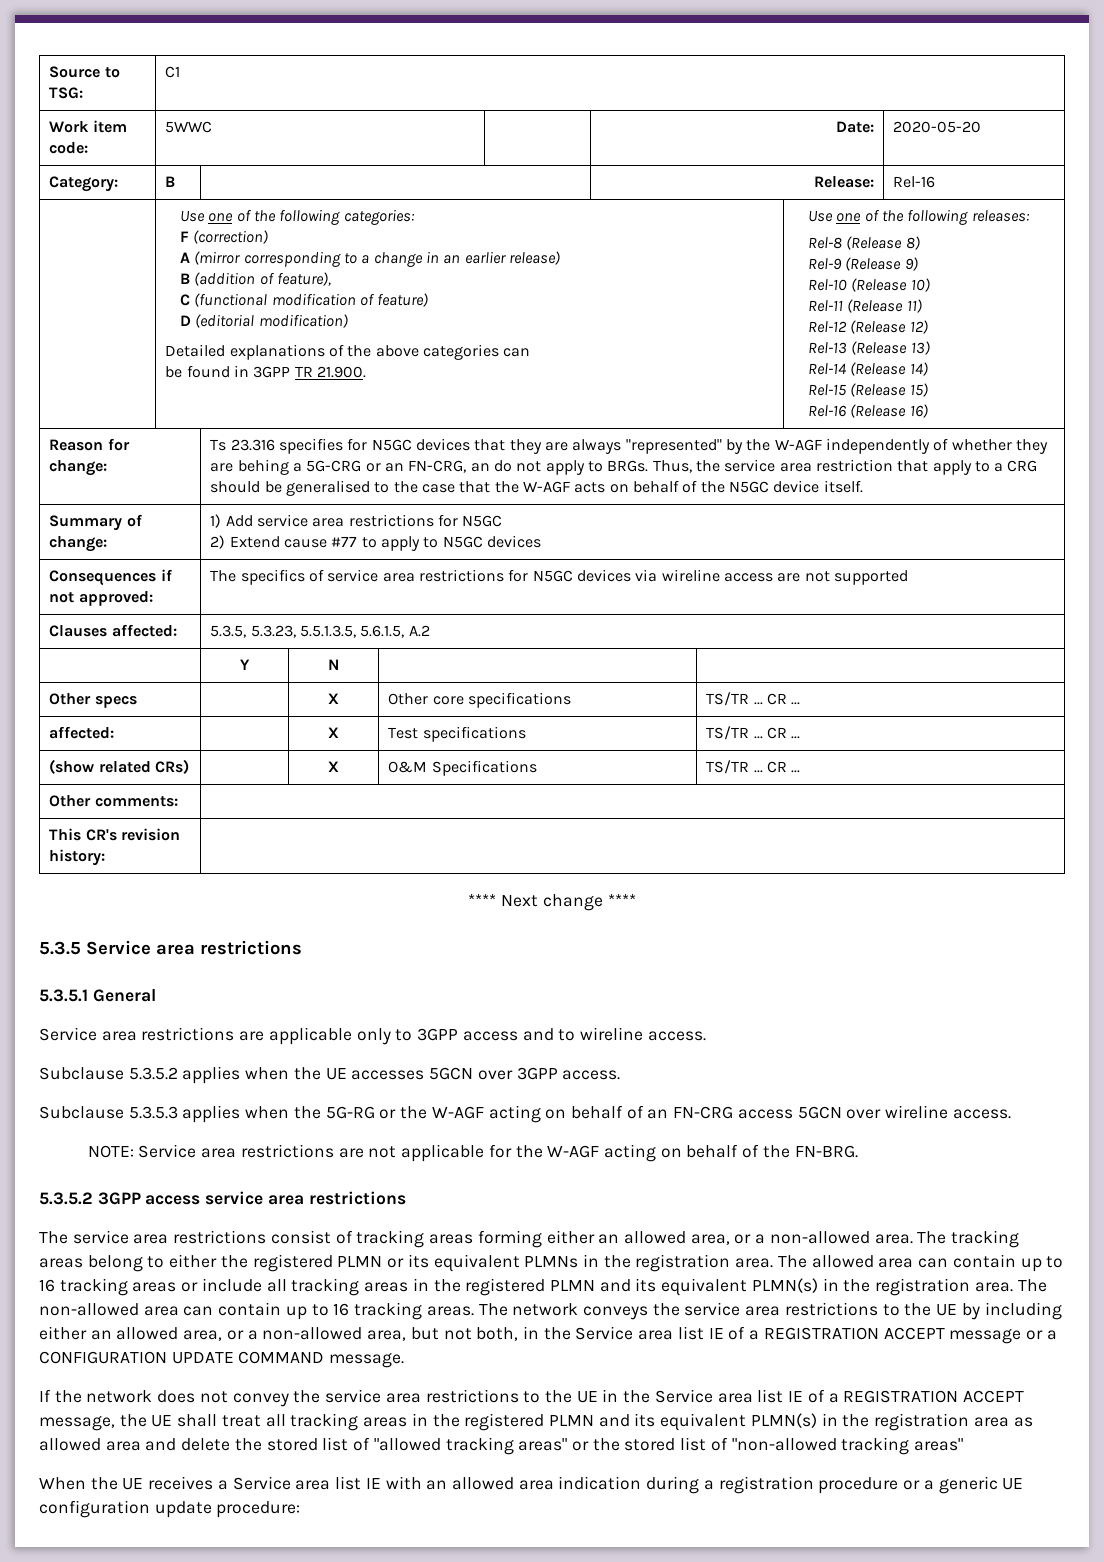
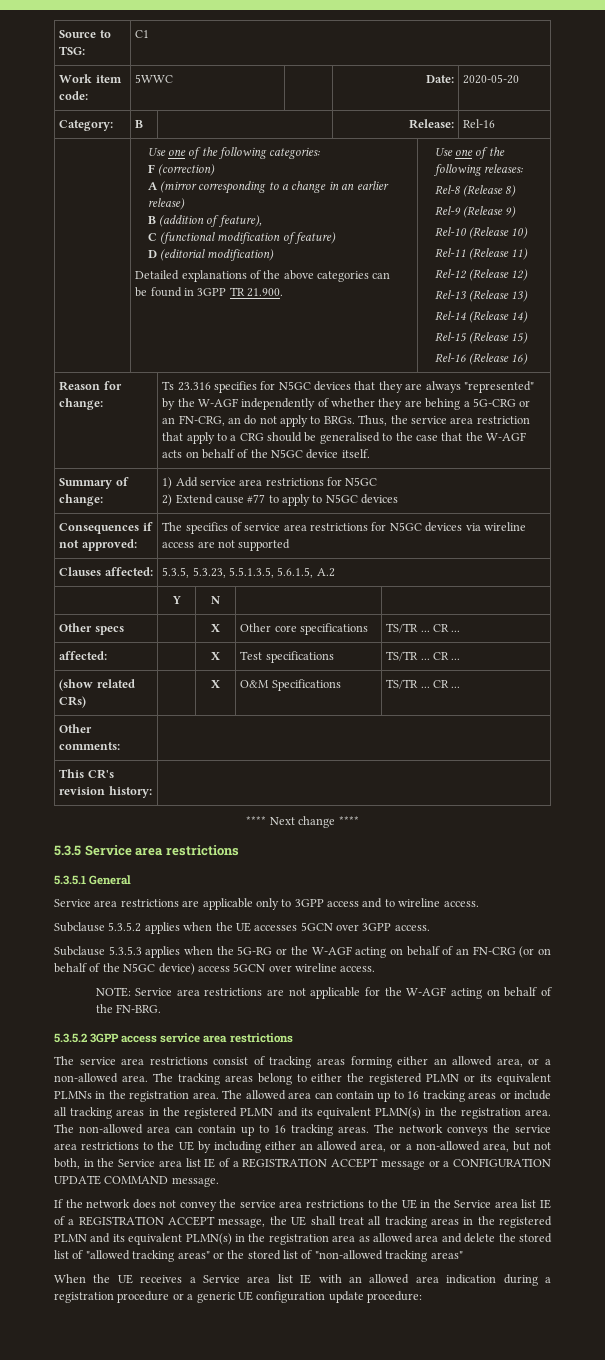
- Subclause 5.3.5.3 applies when the 5G-RG or the W-AGF acting on behalf of an FN-CRG access 5GCN over wireline access.
+ Subclause 5.3.5.3 applies when the 5G-RG or the W-AGF acting on behalf of an FN-CRG (or on behalf of the N5GC device) access 5GCN over wireline access.

